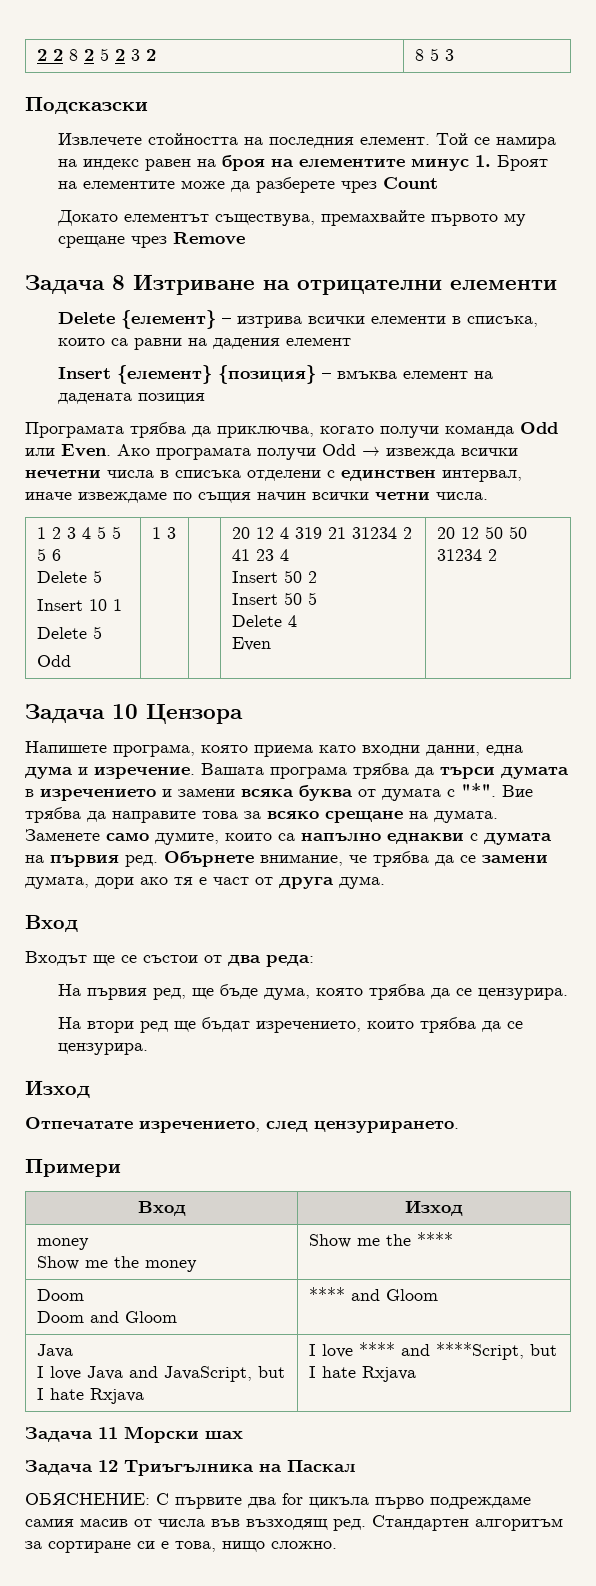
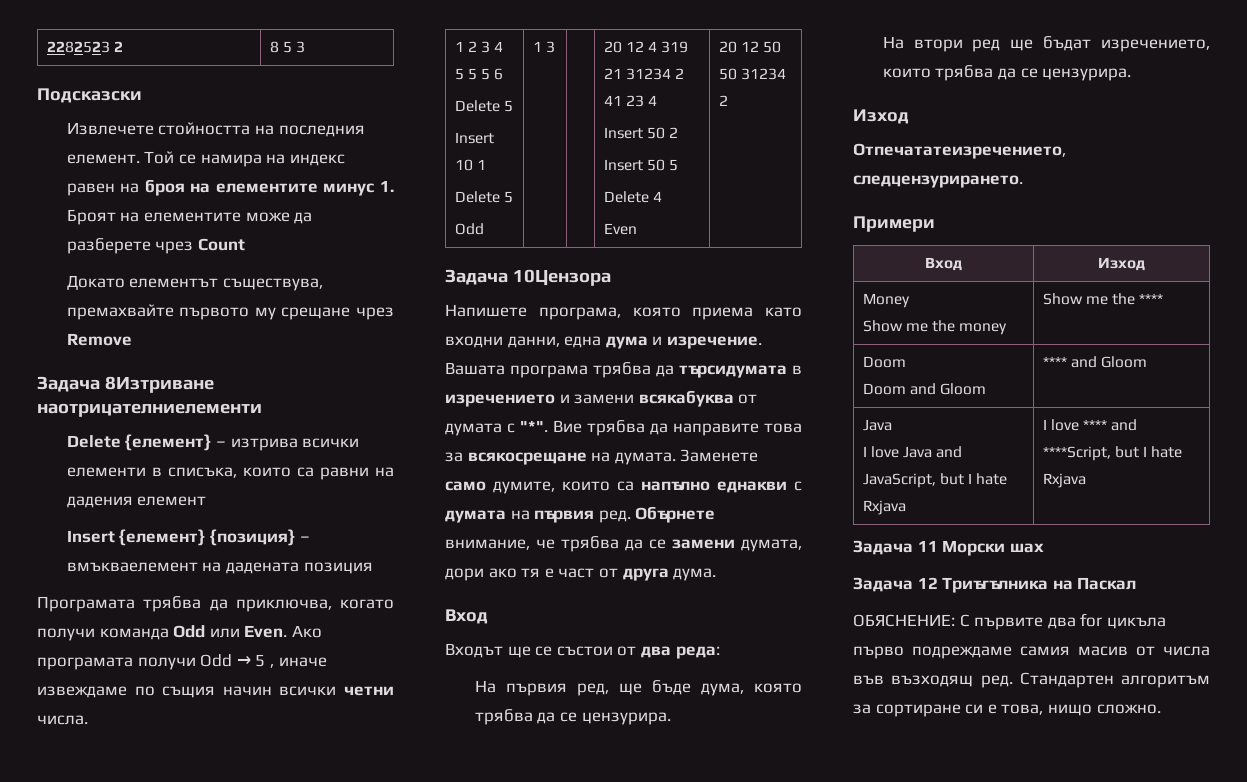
- 2 2 8 2 5 2 3 2 | 8 5 3
+ 2282523 2 | 8 5 3
- Задача 8 Изтриване на отрицателни елементи
+ Задача 8Изтриване наотрицателниелементи
- Insert {елемент} {позиция} – вмъква елемент на дадената позиция
+ Insert {елемент} {позиция} – вмъкваелемент на дадената позиция
- Ако програмата получи Odd → извежда всички нечетни числа в списъка отделени с единствен интервал, иначе извеждаме по същия начин всички четни числа.
+ Ако програмата получи Odd → 5 , иначе извеждаме по същия начин всички четни числа.
- Задача 10 Цензора
+ Задача 10Цензора
- Вашата програма трябва да търси думата в изречението и замени всяка буква от думата с "*".
+ Вашата програма трябва да търсидумата в изречението и замени всякабуква от думата с "*".
- Вие трябва да направите това за всяко срещане на думата.
+ Вие трябва да направите това за всякосрещане на думата.
- Отпечатате изречението, след цензурирането.
+ Отпечататеизречението, следцензурирането.
  Вход | Изход
- money
+ Money

